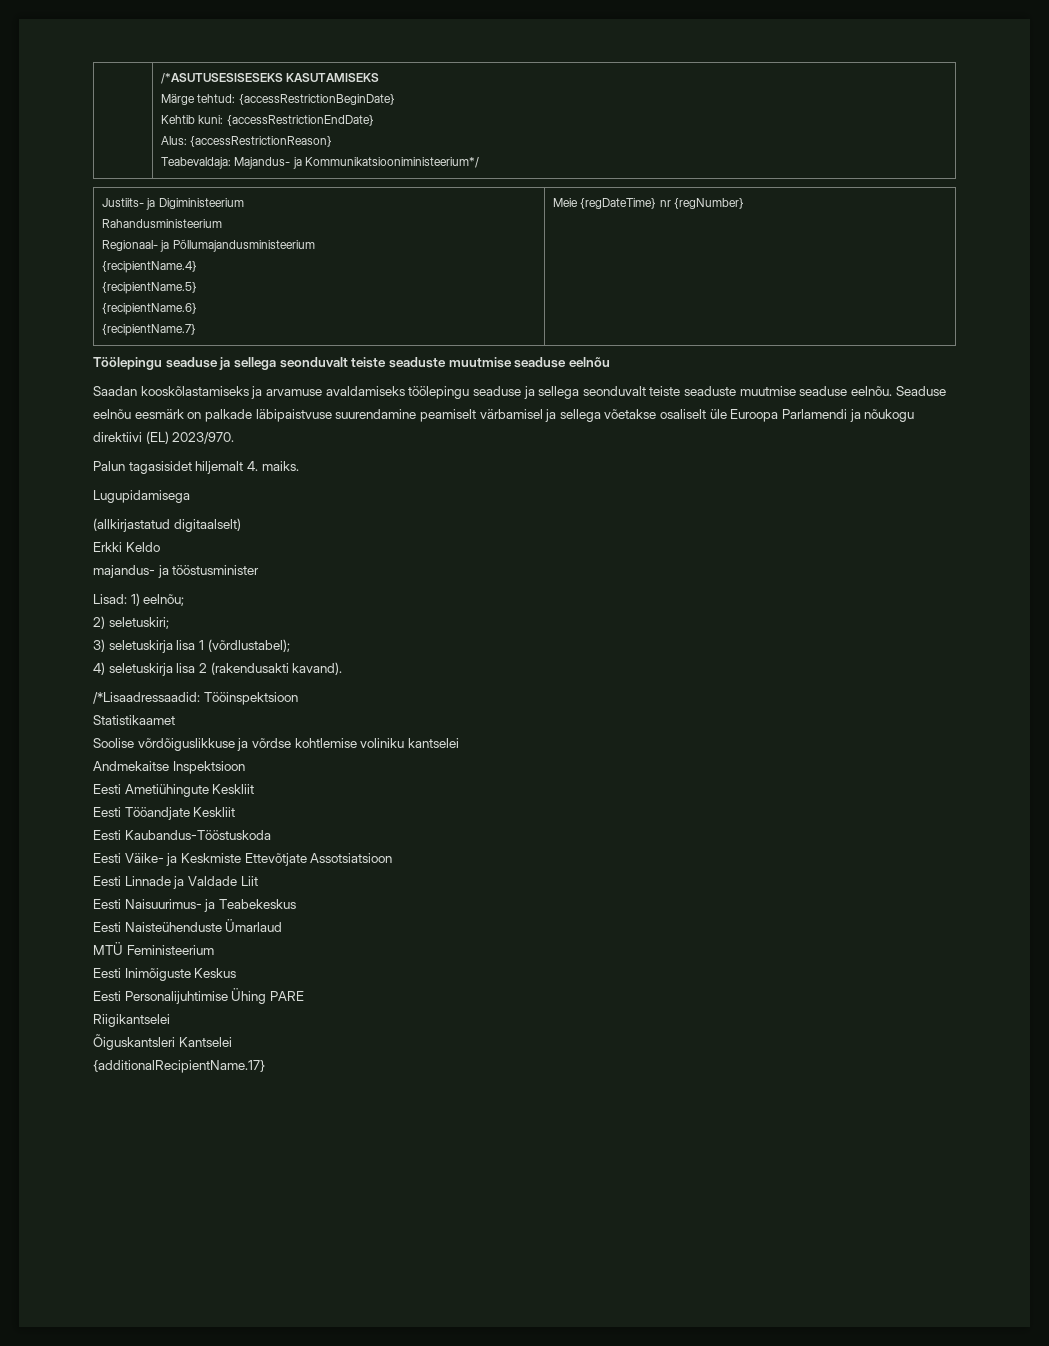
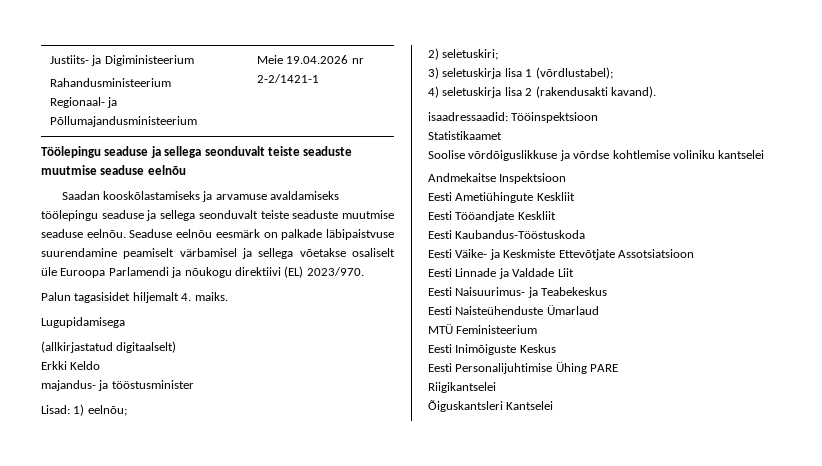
- | /*ASUTUSESISESEKS KASUTAMISEKS
- Märge tehtud: {accessRestrictionBeginDate}
- Kehtib kuni: {accessRestrictionEndDate}
- Alus: {accessRestrictionReason}
- Teabevaldaja: Majandus- ja Kommunikatsiooniministeerium*/
  Justiits- ja Digiministeerium
  Rahandusministeerium
- Regionaal- ja Põllumajandusministeerium
- {recipientName.4}
- {recipientName.5}
- {recipientName.6}
- {recipientName.7} | Meie {regDateTime} nr {regNumber}
+ Regionaal- ja Põllumajandusministeerium | Meie 19.04.2026 nr 2-2/1421-1
- /*Lisaadressaadid: Tööinspektsioon
+ isaadressaadid: Tööinspektsioon
- {additionalRecipientName.17}

